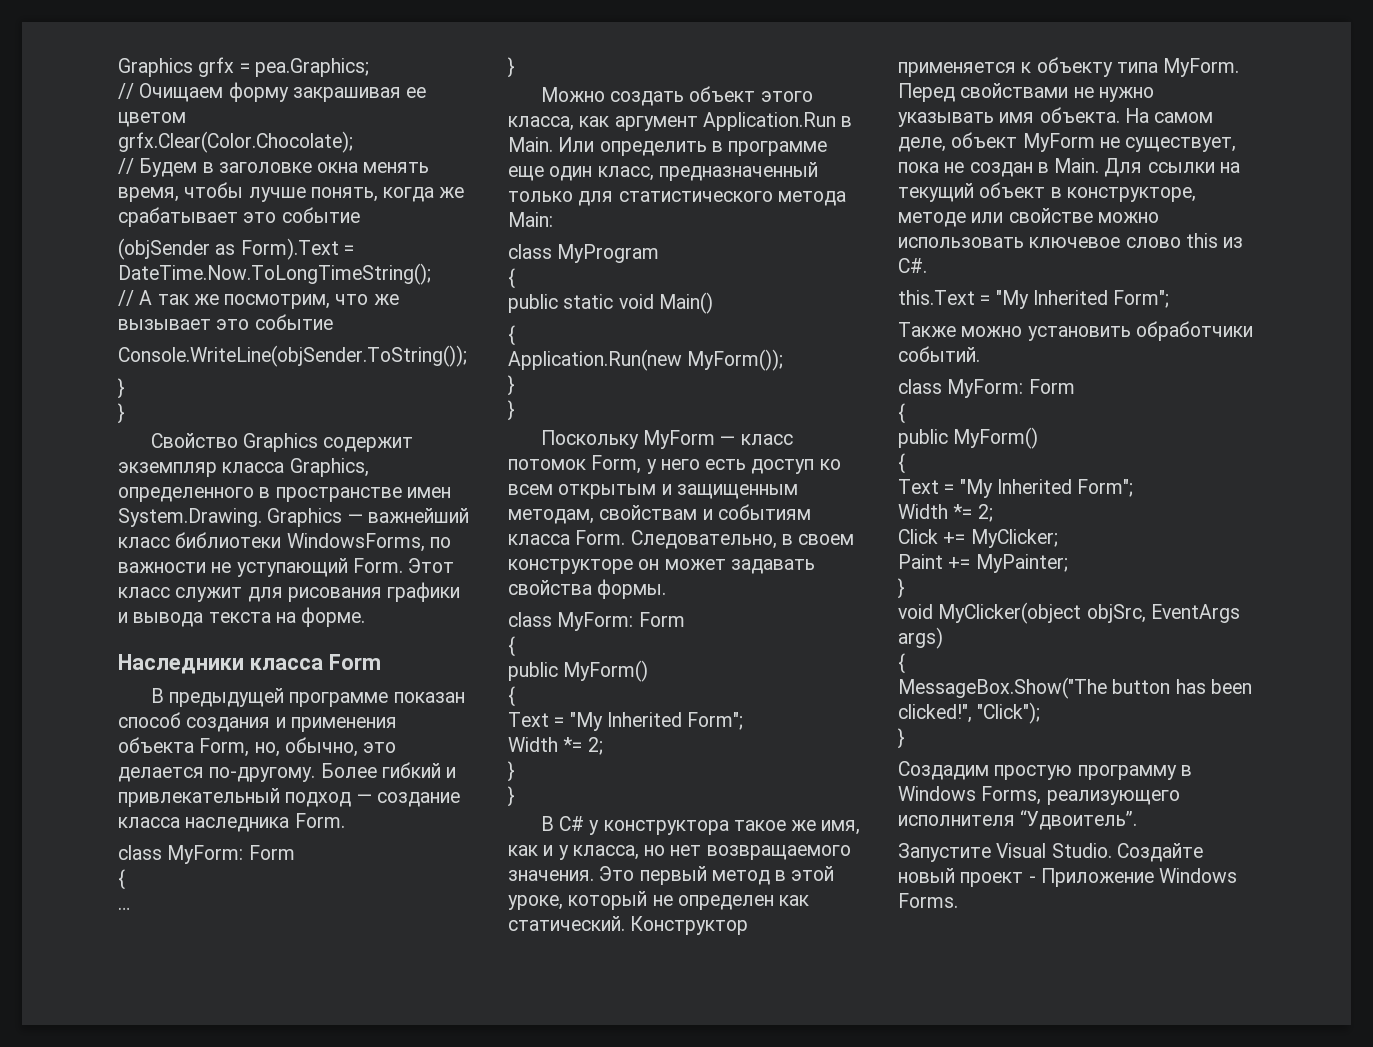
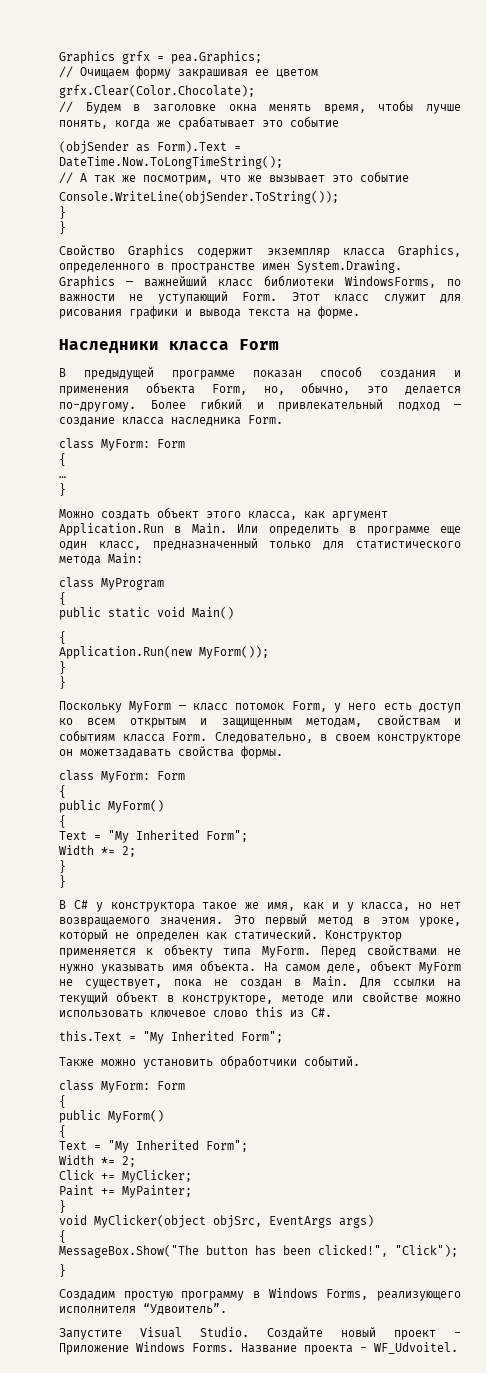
- Следовательно, в своем конструкторе он может задавать свойства формы.
+ Следовательно, в своем конструкторе он можетзадавать свойства формы.
- Это первый метод в этой уроке, который не определен как статический.
+ Это первый метод в этом уроке, который не определен как статический.
+ Название проекта - WF_Udvoitel.

